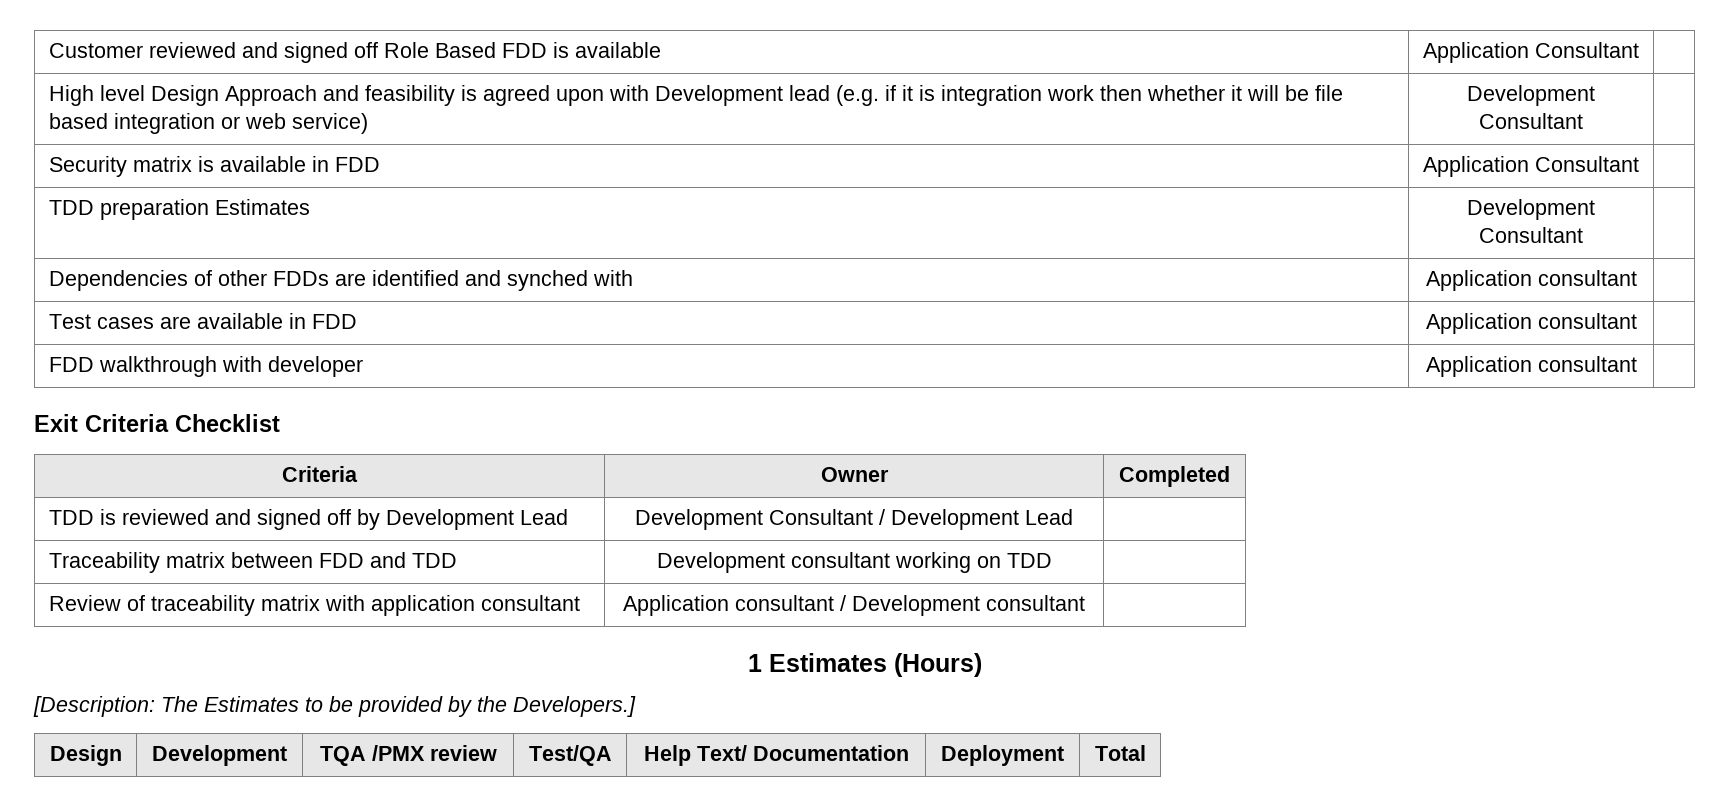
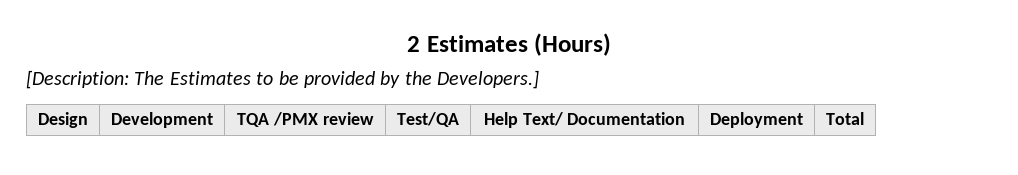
- Customer reviewed and signed off Role Based FDD is available | Application Consultant |
- High level Design Approach and feasibility is agreed upon with Development lead (e.g. if it is integration work then whether it will be file based integration or web service) | Development Consultant |
- Security matrix is available in FDD | Application Consultant |
- TDD preparation Estimates | Development Consultant |
- Dependencies of other FDDs are identified and synched with | Application consultant |
- Test cases are available in FDD | Application consultant |
- FDD walkthrough with developer | Application consultant |
- Exit Criteria Checklist
- Criteria | Owner | Completed
- TDD is reviewed and signed off by Development Lead | Development Consultant / Development Lead |
- Traceability matrix between FDD and TDD | Development consultant working on TDD |
- Review of traceability matrix with application consultant | Application consultant / Development consultant |
- 1 Estimates (Hours)
+ 2 Estimates (Hours)

